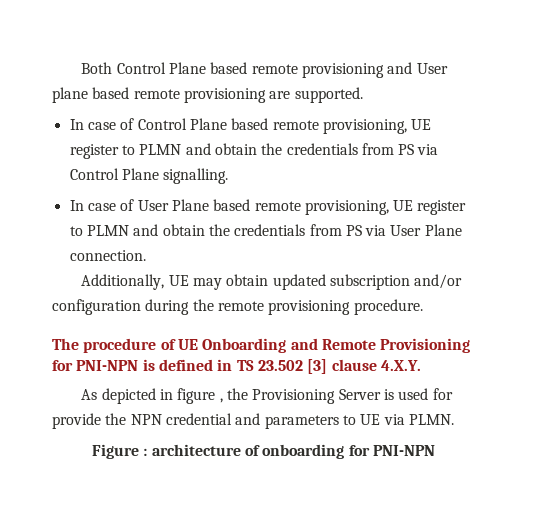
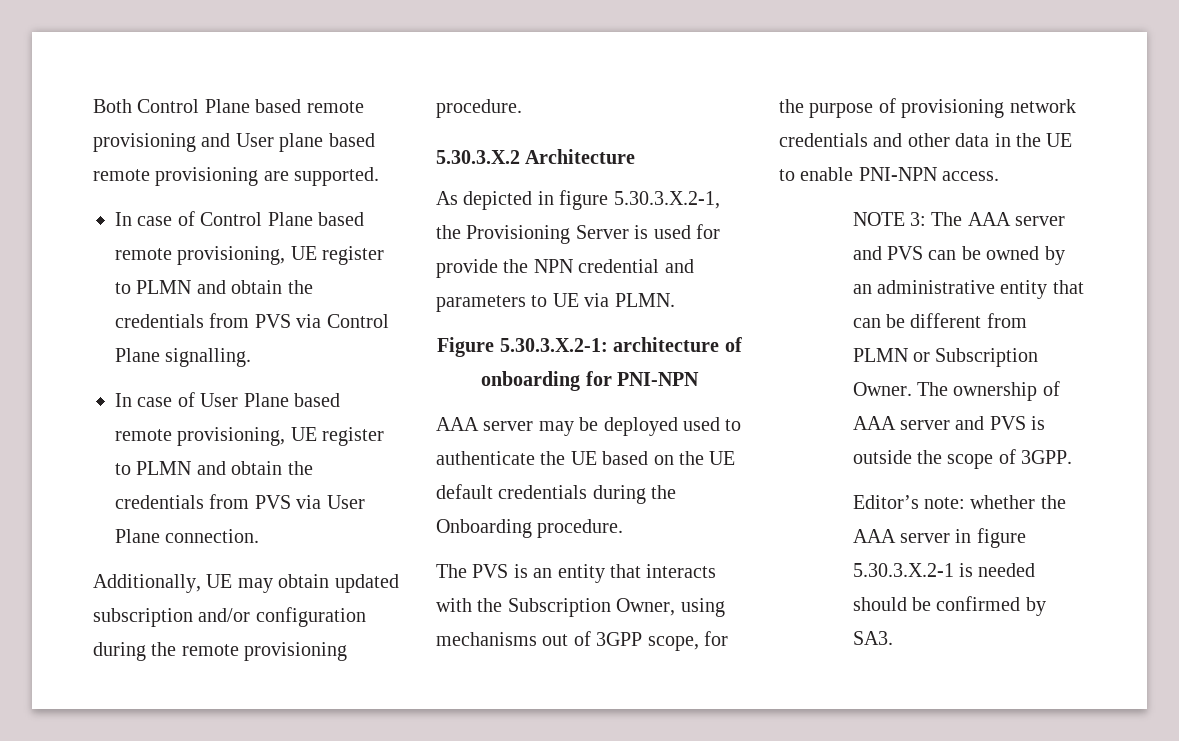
- In case of Control Plane based remote provisioning, UE register to PLMN and obtain the credentials from PS via Control Plane signalling.
+ In case of Control Plane based remote provisioning, UE register to PLMN and obtain the credentials from PVS via Control Plane signalling.
- In case of User Plane based remote provisioning, UE register to PLMN and obtain the credentials from PS via User Plane connection.
+ In case of User Plane based remote provisioning, UE register to PLMN and obtain the credentials from PVS via User Plane connection.
- The procedure of UE Onboarding and Remote Provisioning for PNI-NPN is defined in TS 23.502 [3] clause 4.X.Y.
+ 5.30.3.X.2 Architecture
- As depicted in figure , the Provisioning Server is used for provide the NPN credential and parameters to UE via PLMN.
+ As depicted in figure 5.30.3.X.2-1, the Provisioning Server is used for provide the NPN credential and parameters to UE via PLMN.
- Figure : architecture of onboarding for PNI-NPN
+ Figure 5.30.3.X.2-1: architecture of onboarding for PNI-NPN
+ AAA server may be deployed used to authenticate the UE based on the UE default credentials during the Onboarding procedure.
+ The PVS is an entity that interacts with the Subscription Owner, using mechanisms out of 3GPP scope, for the purpose of provisioning network credentials and other data in the UE to enable PNI-NPN access.
+ NOTE 3: The AAA server and PVS can be owned by an administrative entity that can be different from PLMN or Subscription Owner. The ownership of AAA server and PVS is outside the scope of 3GPP.
+ Editor’s note: whether the AAA server in figure 5.30.3.X.2-1 is needed should be confirmed by SA3.

